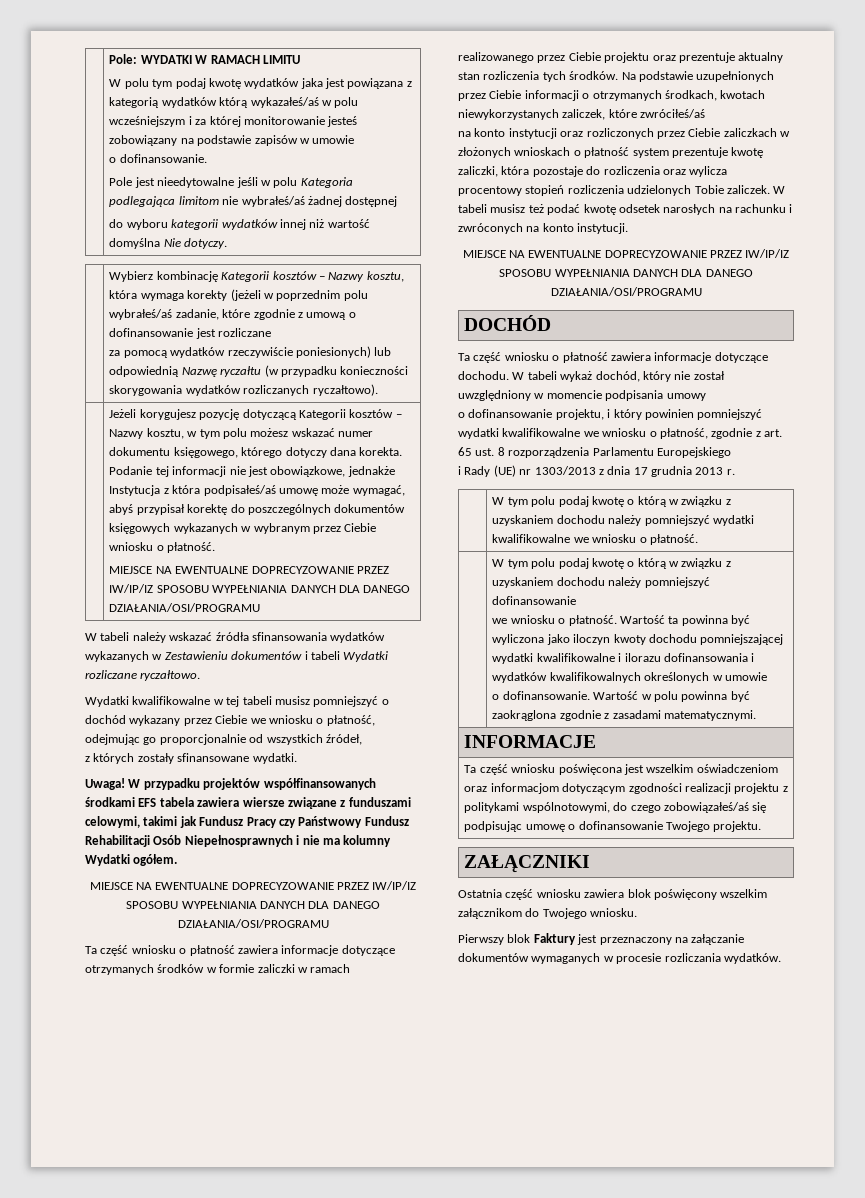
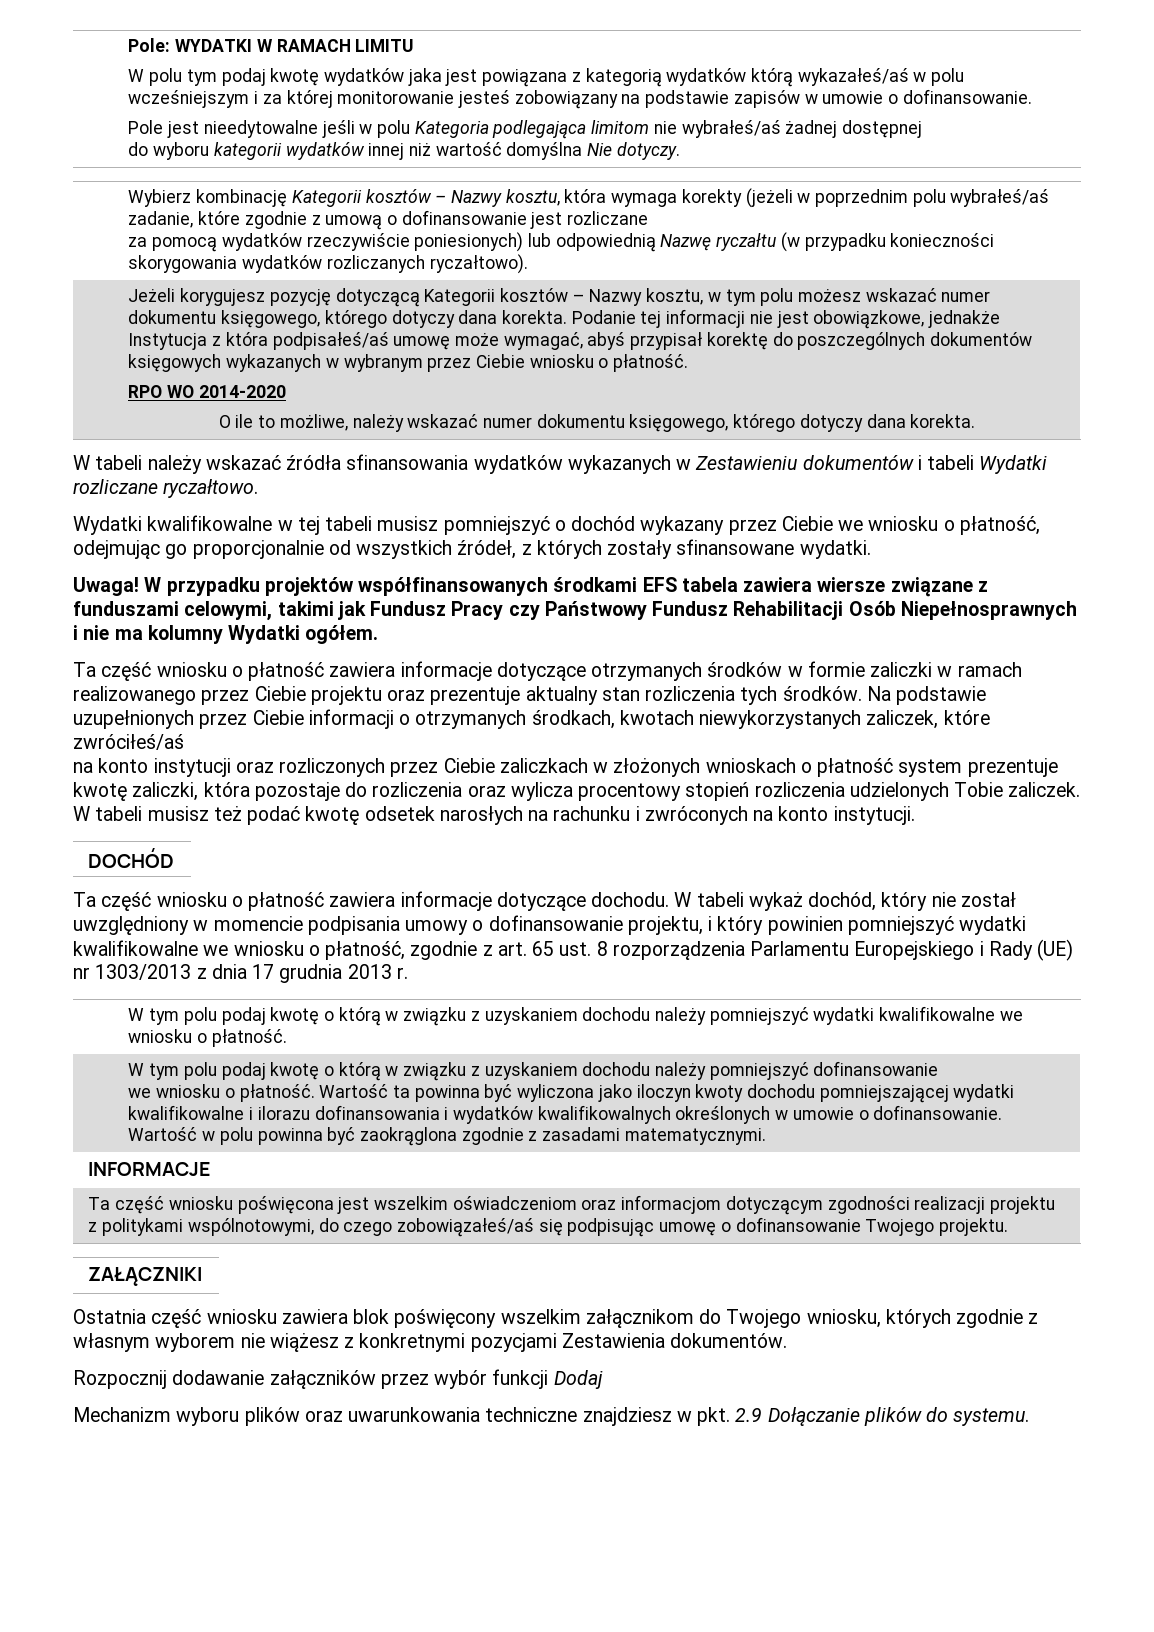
- W polu tym podaj kwotę wydatków jaka jest powiązana z kategorią wydatków którą wykazałeś/aś w polu wcześniejszym i za której monitorowanie jesteś zobowiązany na podstawie zapisów w umowie
- o dofinansowanie.
+ W polu tym podaj kwotę wydatków jaka jest powiązana z kategorią wydatków którą wykazałeś/aś w polu wcześniejszym i za której monitorowanie jesteś zobowiązany na podstawie zapisów w umowie o dofinansowanie.
  Podanie tej informacji nie jest obowiązkowe, jednakże Instytucja z która podpisałeś/aś umowę może wymagać, abyś przypisał korektę do poszczególnych dokumentów księgowych wykazanych w wybranym przez Ciebie wniosku o płatność.
- MIEJSCE NA EWENTUALNE DOPRECYZOWANIE PRZEZ IW/IP/IZ SPOSOBU WYPEŁNIANIA DANYCH DLA DANEGO DZIAŁANIA/OSI/PROGRAMU
+ RPO WO 2014-2020
+ O ile to możliwe, należy wskazać numer dokumentu księgowego, którego dotyczy dana korekta.
- Wydatki kwalifikowalne w tej tabeli musisz pomniejszyć o dochód wykazany przez Ciebie we wniosku o płatność, odejmując go proporcjonalnie od wszystkich źródeł,
- z których zostały sfinansowane wydatki.
+ Wydatki kwalifikowalne w tej tabeli musisz pomniejszyć o dochód wykazany przez Ciebie we wniosku o płatność, odejmując go proporcjonalnie od wszystkich źródeł, z których zostały sfinansowane wydatki.
  W przypadku projektów współfinansowanych środkami EFS tabela zawiera wiersze związane z funduszami celowymi, takimi jak Fundusz Pracy czy Państwowy Fundusz Rehabilitacji Osób Niepełnosprawnych i nie ma kolumny Wydatki ogółem.
- MIEJSCE NA EWENTUALNE DOPRECYZOWANIE PRZEZ IW/IP/IZ SPOSOBU WYPEŁNIANIA DANYCH DLA DANEGO DZIAŁANIA/OSI/PROGRAMU
  W tabeli musisz też podać kwotę odsetek narosłych na rachunku i zwróconych na konto instytucji.
- MIEJSCE NA EWENTUALNE DOPRECYZOWANIE PRZEZ IW/IP/IZ SPOSOBU WYPEŁNIANIA DANYCH DLA DANEGO DZIAŁANIA/OSI/PROGRAMU
- W tabeli wykaż dochód, który nie został uwzględniony w momencie podpisania umowy
- o dofinansowanie projektu, i który powinien pomniejszyć wydatki kwalifikowalne we wniosku o płatność, zgodnie z art. 65 ust. 8 rozporządzenia Parlamentu Europejskiego
- i Rady (UE) nr 1303/2013 z dnia 17 grudnia 2013 r.
+ W tabeli wykaż dochód, który nie został uwzględniony w momencie podpisania umowy o dofinansowanie projektu, i który powinien pomniejszyć wydatki kwalifikowalne we wniosku o płatność, zgodnie z art. 65 ust. 8 rozporządzenia Parlamentu Europejskiego i Rady (UE) nr 1303/2013 z dnia 17 grudnia 2013 r.
- Wartość ta powinna być wyliczona jako iloczyn kwoty dochodu pomniejszającej wydatki kwalifikowalne i ilorazu dofinansowania i wydatków kwalifikowalnych określonych w umowie
- o dofinansowanie.
+ Wartość ta powinna być wyliczona jako iloczyn kwoty dochodu pomniejszającej wydatki kwalifikowalne i ilorazu dofinansowania i wydatków kwalifikowalnych określonych w umowie o dofinansowanie.
- Ostatnia część wniosku zawiera blok poświęcony wszelkim załącznikom do Twojego wniosku.
- Pierwszy blok Faktury jest przeznaczony na załączanie dokumentów wymaganych w procesie rozliczania wydatków.
+ Ostatnia część wniosku zawiera blok poświęcony wszelkim załącznikom do Twojego wniosku, których zgodnie z własnym wyborem nie wiążesz z konkretnymi pozycjami Zestawienia dokumentów.
+ Rozpocznij dodawanie załączników przez wybór funkcji Dodaj
+ Mechanizm wyboru plików oraz uwarunkowania techniczne znajdziesz w pkt. 2.9 Dołączanie plików do systemu.

